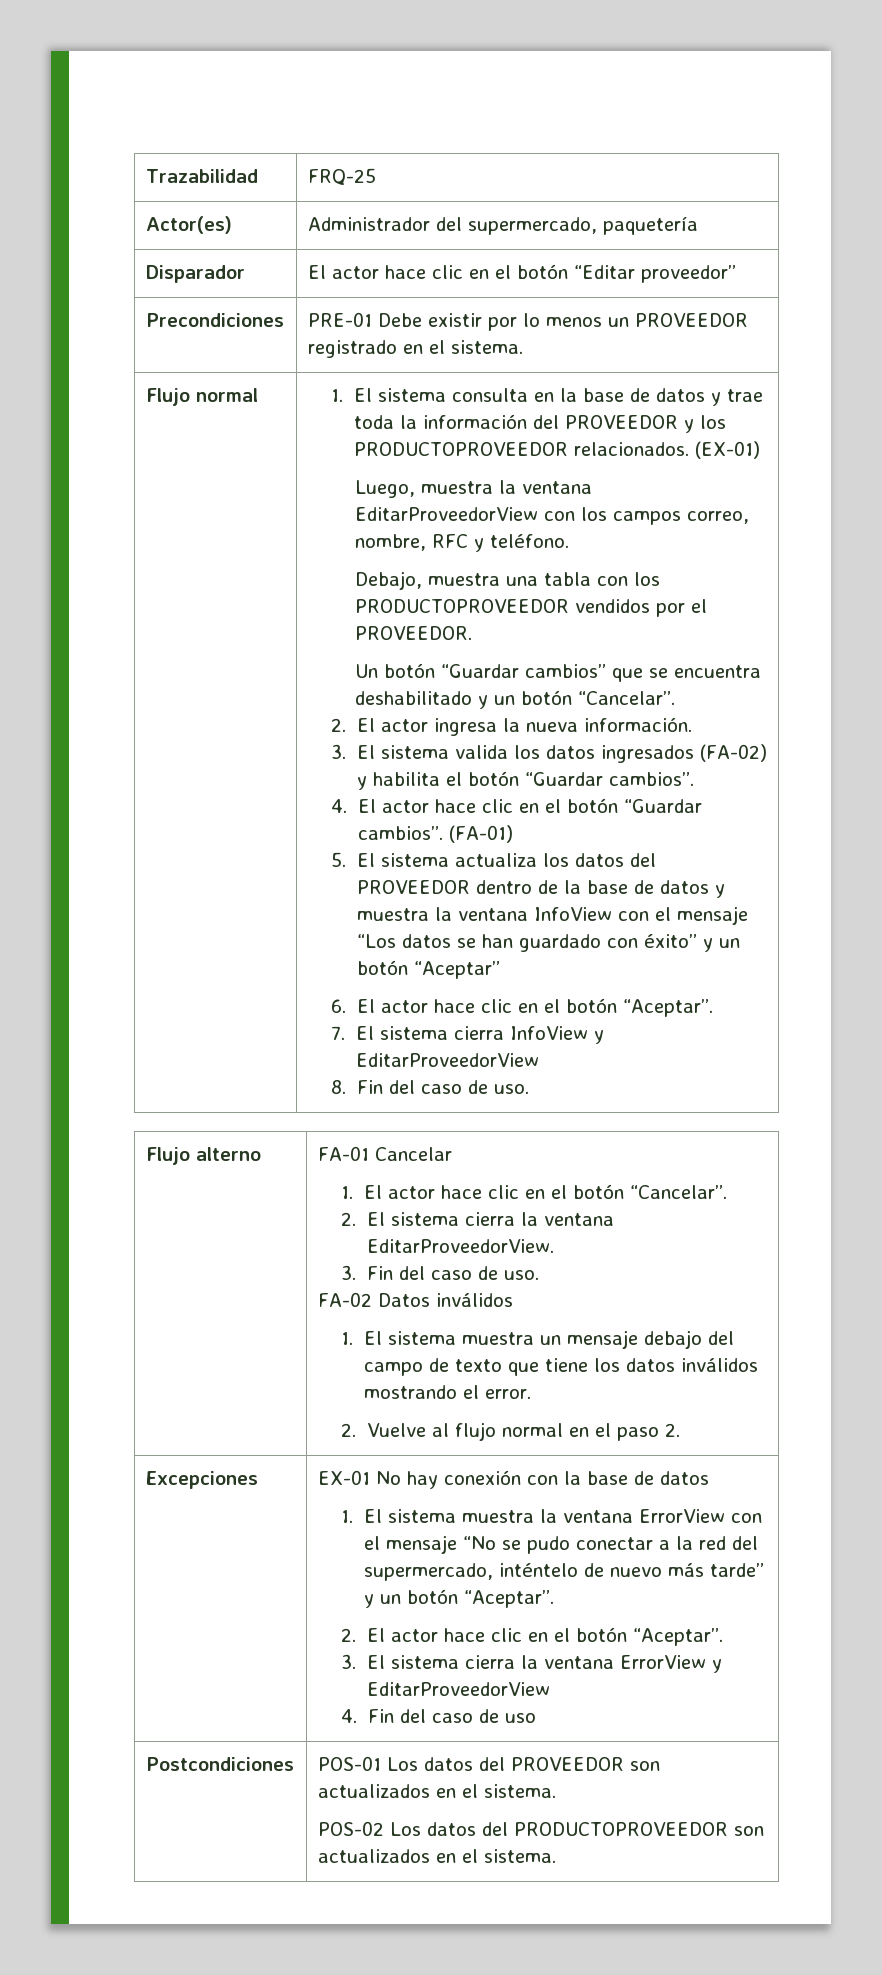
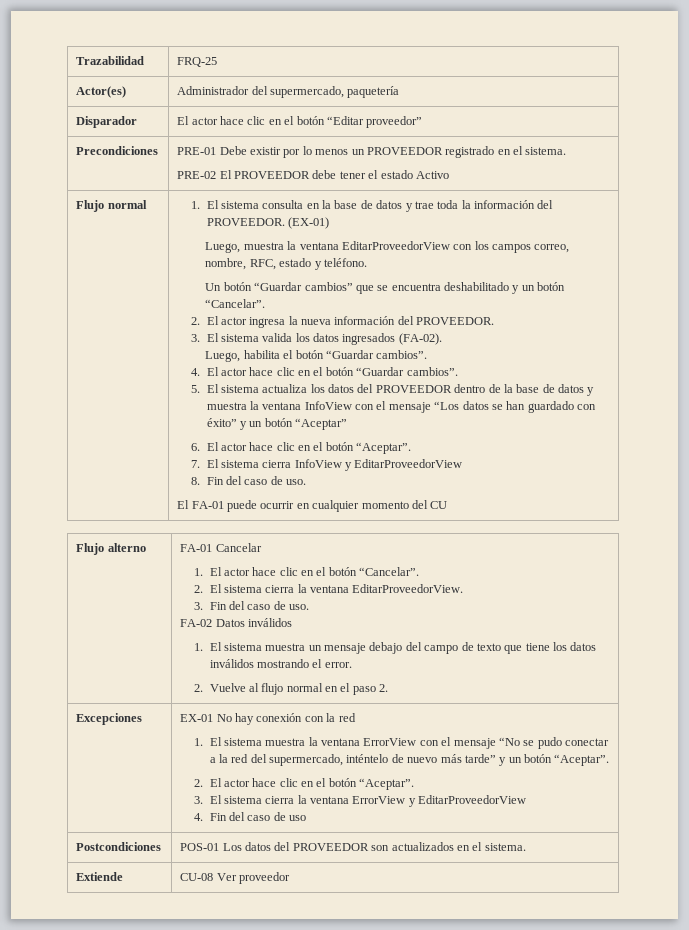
  Precondiciones | PRE-01 Debe existir por lo menos un PROVEEDOR registrado en el sistema.
+ PRE-02 El PROVEEDOR debe tener el estado Activo
- 1. El sistema consulta en la base de datos y trae toda la información del PROVEEDOR y los PRODUCTOPROVEEDOR relacionados.
+ 1. El sistema consulta en la base de datos y trae toda la información del PROVEEDOR.
- Luego, muestra la ventana EditarProveedorView con los campos correo, nombre, RFC y teléfono.
+ Luego, muestra la ventana EditarProveedorView con los campos correo, nombre, RFC, estado y teléfono.
- Debajo, muestra una tabla con los PRODUCTOPROVEEDOR vendidos por el PROVEEDOR.
- 2. El actor ingresa la nueva información.
+ 2. El actor ingresa la nueva información del PROVEEDOR.
- 3. El sistema valida los datos ingresados (FA-02) y habilita el botón “Guardar cambios”.
+ 3. El sistema valida los datos ingresados (FA-02).
+ Luego, habilita el botón “Guardar cambios”.
- (FA-01)
+ El FA-01 puede ocurrir en cualquier momento del CU
- EX-01 No hay conexión con la base de datos
+ EX-01 No hay conexión con la red
  Postcondiciones | POS-01 Los datos del PROVEEDOR son actualizados en el sistema.
- POS-02 Los datos del PRODUCTOPROVEEDOR son actualizados en el sistema.
+ Extiende | CU-08 Ver proveedor

